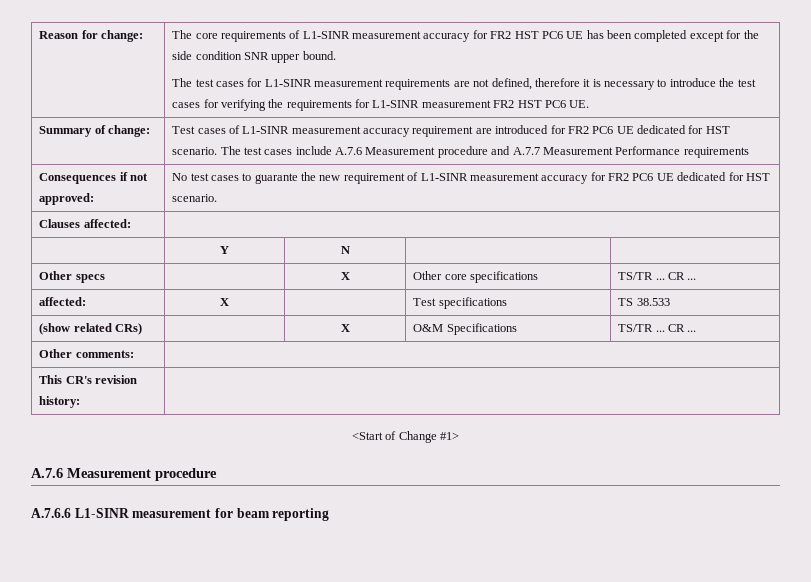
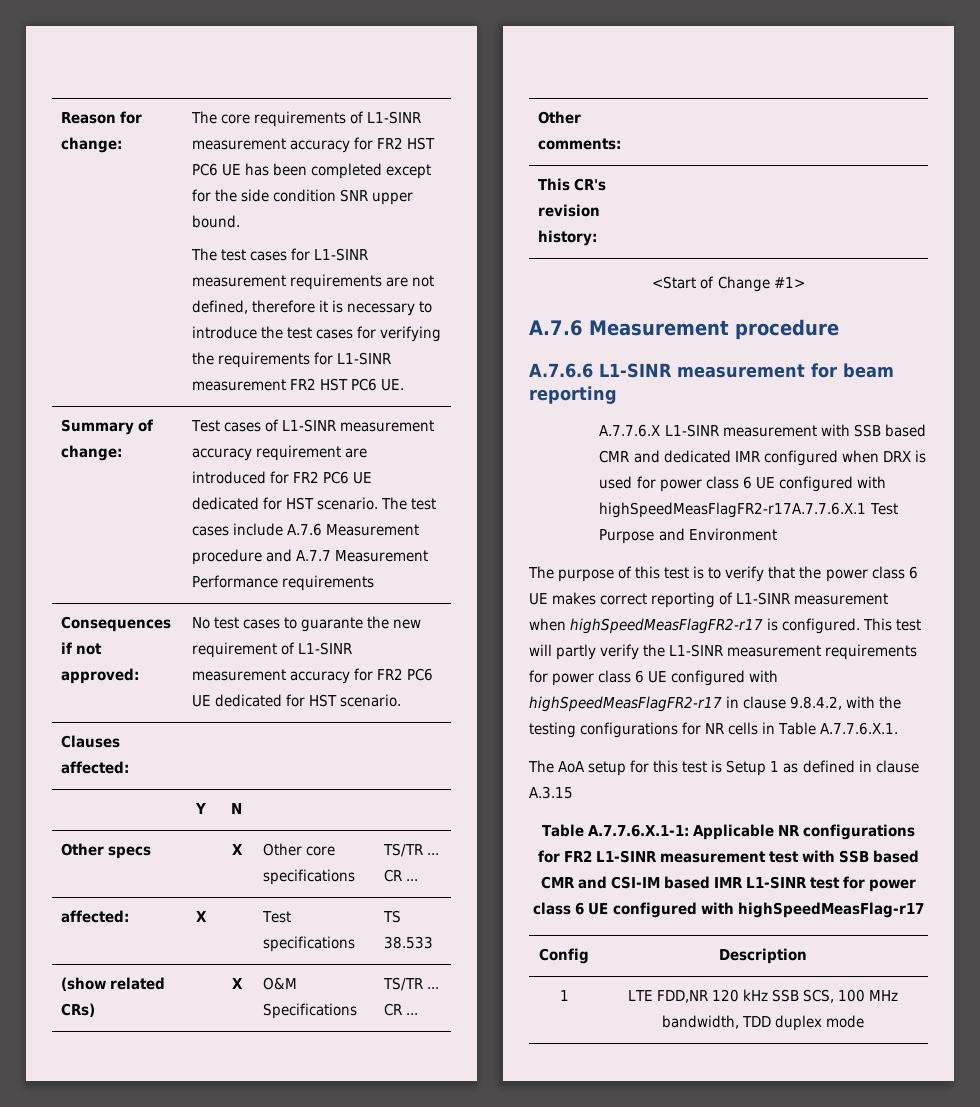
+ A.7.7.6.X L1-SINR measurement with SSB based CMR and dedicated IMR configured when DRX is used for power class 6 UE configured with highSpeedMeasFlagFR2-r17A.7.7.6.X.1 Test Purpose and Environment
+ The purpose of this test is to verify that the power class 6 UE makes correct reporting of L1-SINR measurement when highSpeedMeasFlagFR2-r17 is configured. This test will partly verify the L1-SINR measurement requirements for power class 6 UE configured with highSpeedMeasFlagFR2-r17 in clause 9.8.4.2, with the testing configurations for NR cells in Table A.7.7.6.X.1.
+ The AoA setup for this test is Setup 1 as defined in clause A.3.15
+ Table A.7.7.6.X.1-1: Applicable NR configurations for FR2 L1-SINR measurement test with SSB based CMR and CSI-IM based IMR L1-SINR test for power class 6 UE configured with highSpeedMeasFlag-r17
+ Config | Description
+ 1 | LTE FDD,NR 120 kHz SSB SCS, 100 MHz bandwidth, TDD duplex mode

